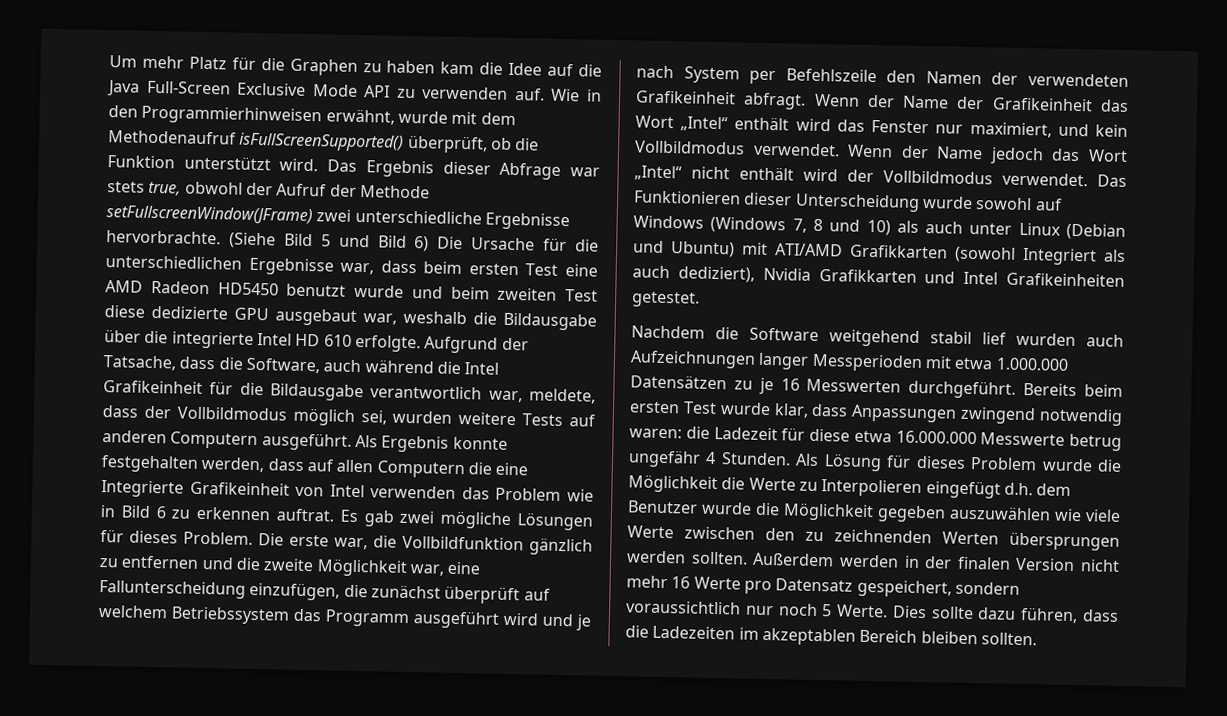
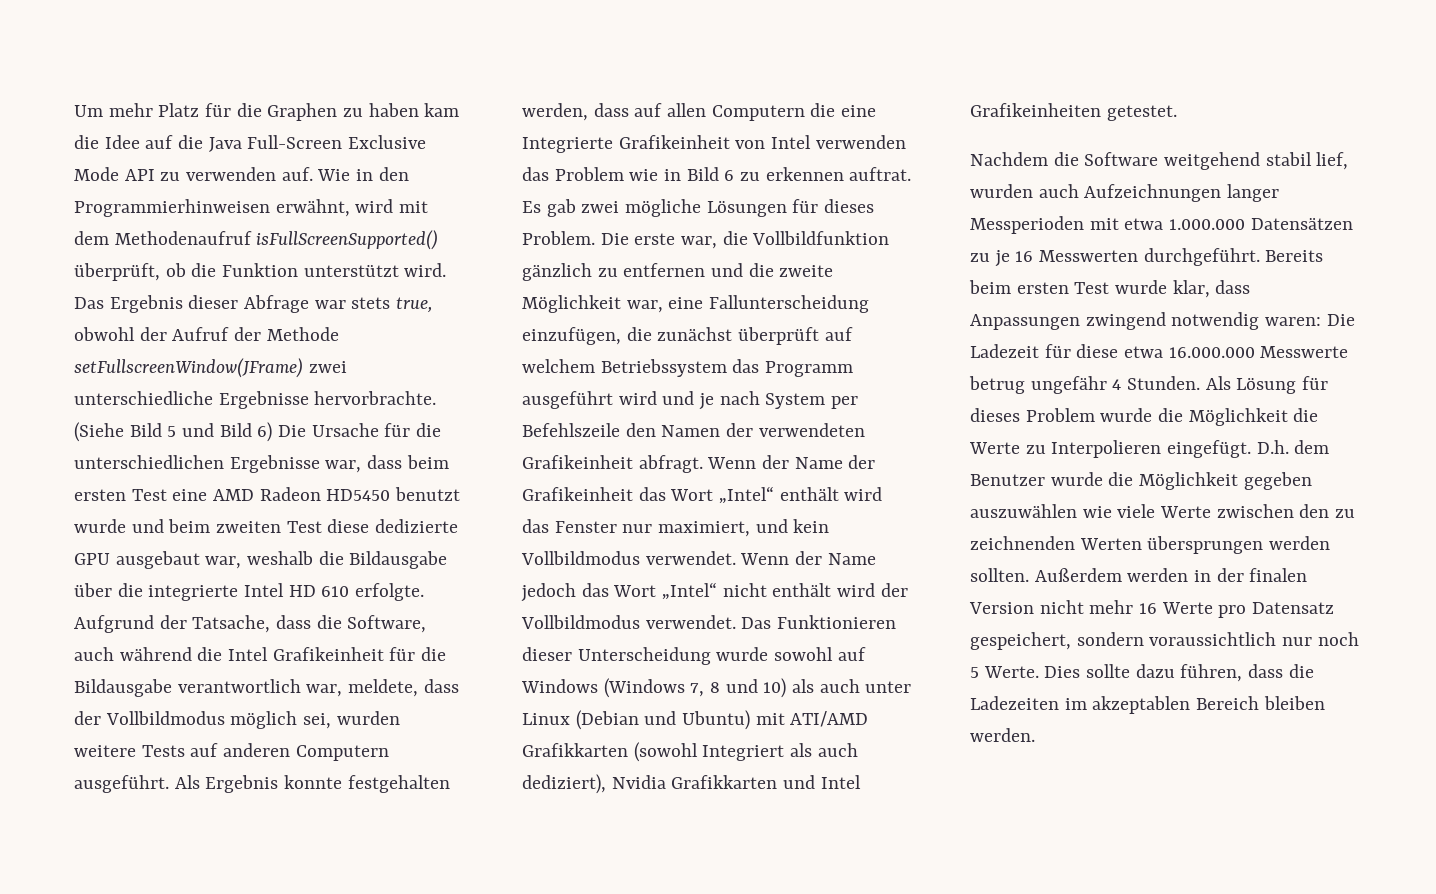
- Wie in den Programmierhinweisen erwähnt, wurde mit dem Methodenaufruf isFullScreenSupported() überprüft, ob die Funktion unterstützt wird.
+ Wie in den Programmierhinweisen erwähnt, wird mit dem Methodenaufruf isFullScreenSupported() überprüft, ob die Funktion unterstützt wird.
- Nachdem die Software weitgehend stabil lief wurden auch Aufzeichnungen langer Messperioden mit etwa 1.000.000 Datensätzen zu je 16 Messwerten durchgeführt.
+ Nachdem die Software weitgehend stabil lief, wurden auch Aufzeichnungen langer Messperioden mit etwa 1.000.000 Datensätzen zu je 16 Messwerten durchgeführt.
- Bereits beim ersten Test wurde klar, dass Anpassungen zwingend notwendig waren: die Ladezeit für diese etwa 16.000.000 Messwerte betrug ungefähr 4 Stunden.
+ Bereits beim ersten Test wurde klar, dass Anpassungen zwingend notwendig waren: Die Ladezeit für diese etwa 16.000.000 Messwerte betrug ungefähr 4 Stunden.
- Als Lösung für dieses Problem wurde die Möglichkeit die Werte zu Interpolieren eingefügt d.h. dem Benutzer wurde die Möglichkeit gegeben auszuwählen wie viele Werte zwischen den zu zeichnenden Werten übersprungen werden sollten.
+ Als Lösung für dieses Problem wurde die Möglichkeit die Werte zu Interpolieren eingefügt. D.h. dem Benutzer wurde die Möglichkeit gegeben auszuwählen wie viele Werte zwischen den zu zeichnenden Werten übersprungen werden sollten.
- Dies sollte dazu führen, dass die Ladezeiten im akzeptablen Bereich bleiben sollten.
+ Dies sollte dazu führen, dass die Ladezeiten im akzeptablen Bereich bleiben werden.

